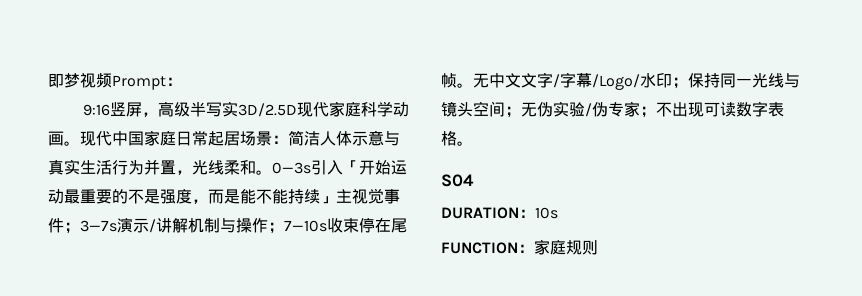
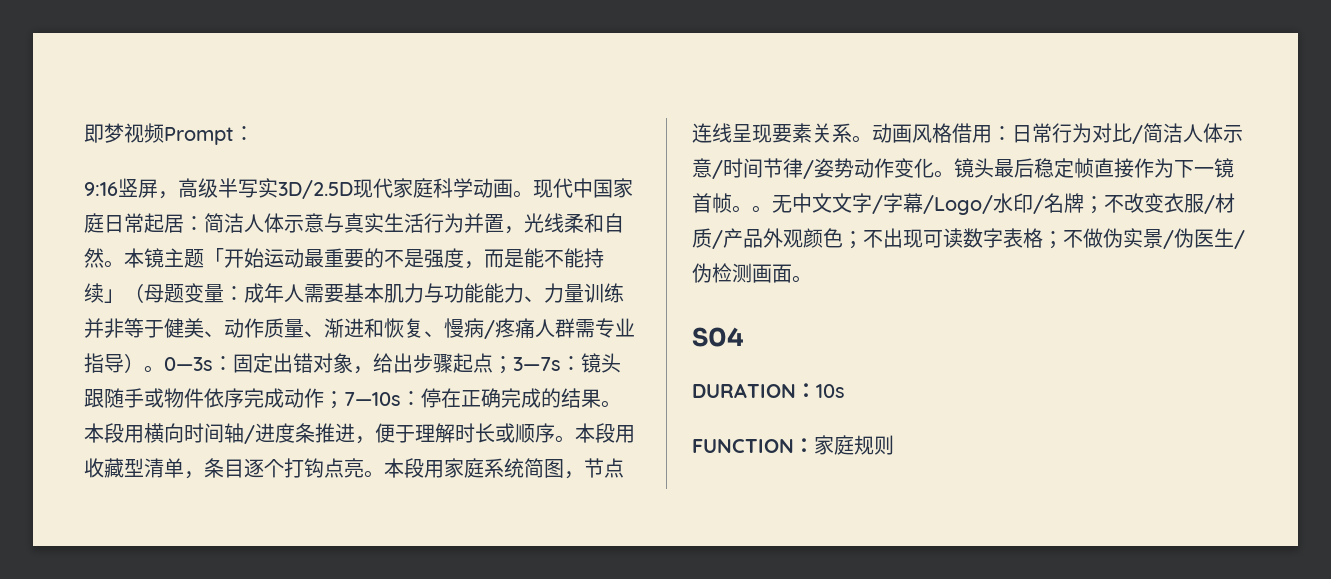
- 现代中国家庭日常起居场景：简洁人体示意与真实生活行为并置，光线柔和。0—3s引入「开始运动最重要的不是强度，而是能不能持续」主视觉事件；3—7s演示/讲解机制与操作；7—10s收束停在尾帧。
+ 现代中国家庭日常起居：简洁人体示意与真实生活行为并置，光线柔和自然。本镜主题「开始运动最重要的不是强度，而是能不能持续」（母题变量：成年人需要基本肌力与功能能力、力量训练并非等于健美、动作质量、渐进和恢复、慢病/疼痛人群需专业指导）。0—3s：固定出错对象，给出步骤起点；3—7s：镜头跟随手或物件依序完成动作；7—10s：停在正确完成的结果。本段用横向时间轴/进度条推进，便于理解时长或顺序。本段用收藏型清单，条目逐个打钩点亮。本段用家庭系统简图，节点连线呈现要素关系。动画风格借用：日常行为对比/简洁人体示意/时间节律/姿势动作变化。镜头最后稳定帧直接作为下一镜首帧。。
- 无中文文字/字幕/Logo/水印；保持同一光线与镜头空间；无伪实验/伪专家；不出现可读数字表格。
+ 无中文文字/字幕/Logo/水印/名牌；不改变衣服/材质/产品外观颜色；不出现可读数字表格；不做伪实景/伪医生/伪检测画面。

